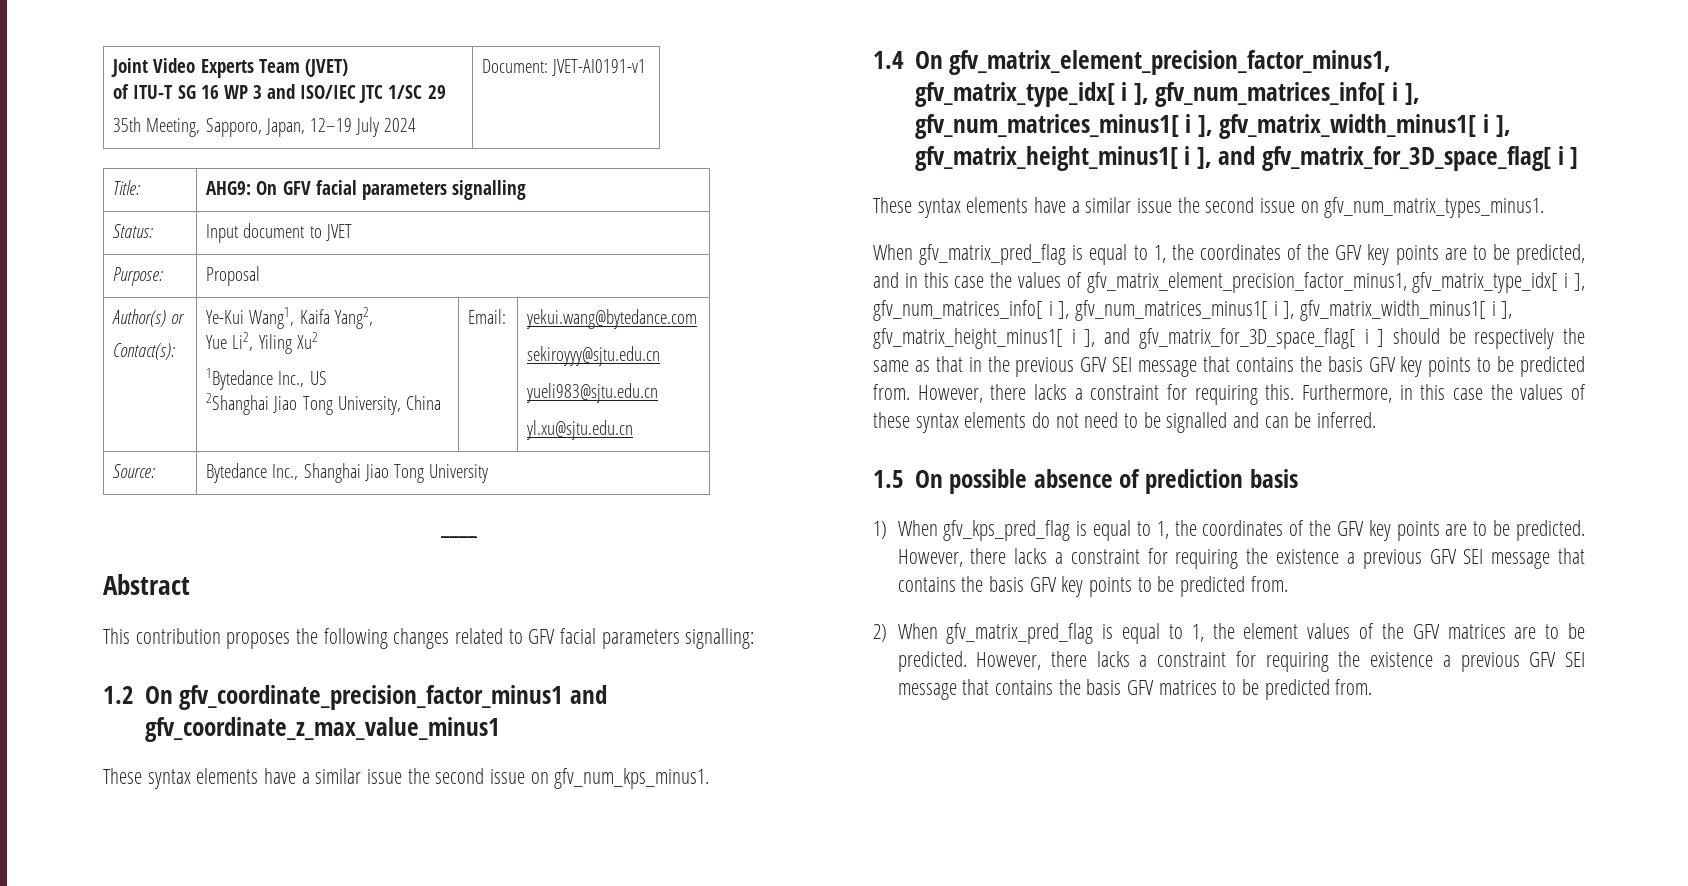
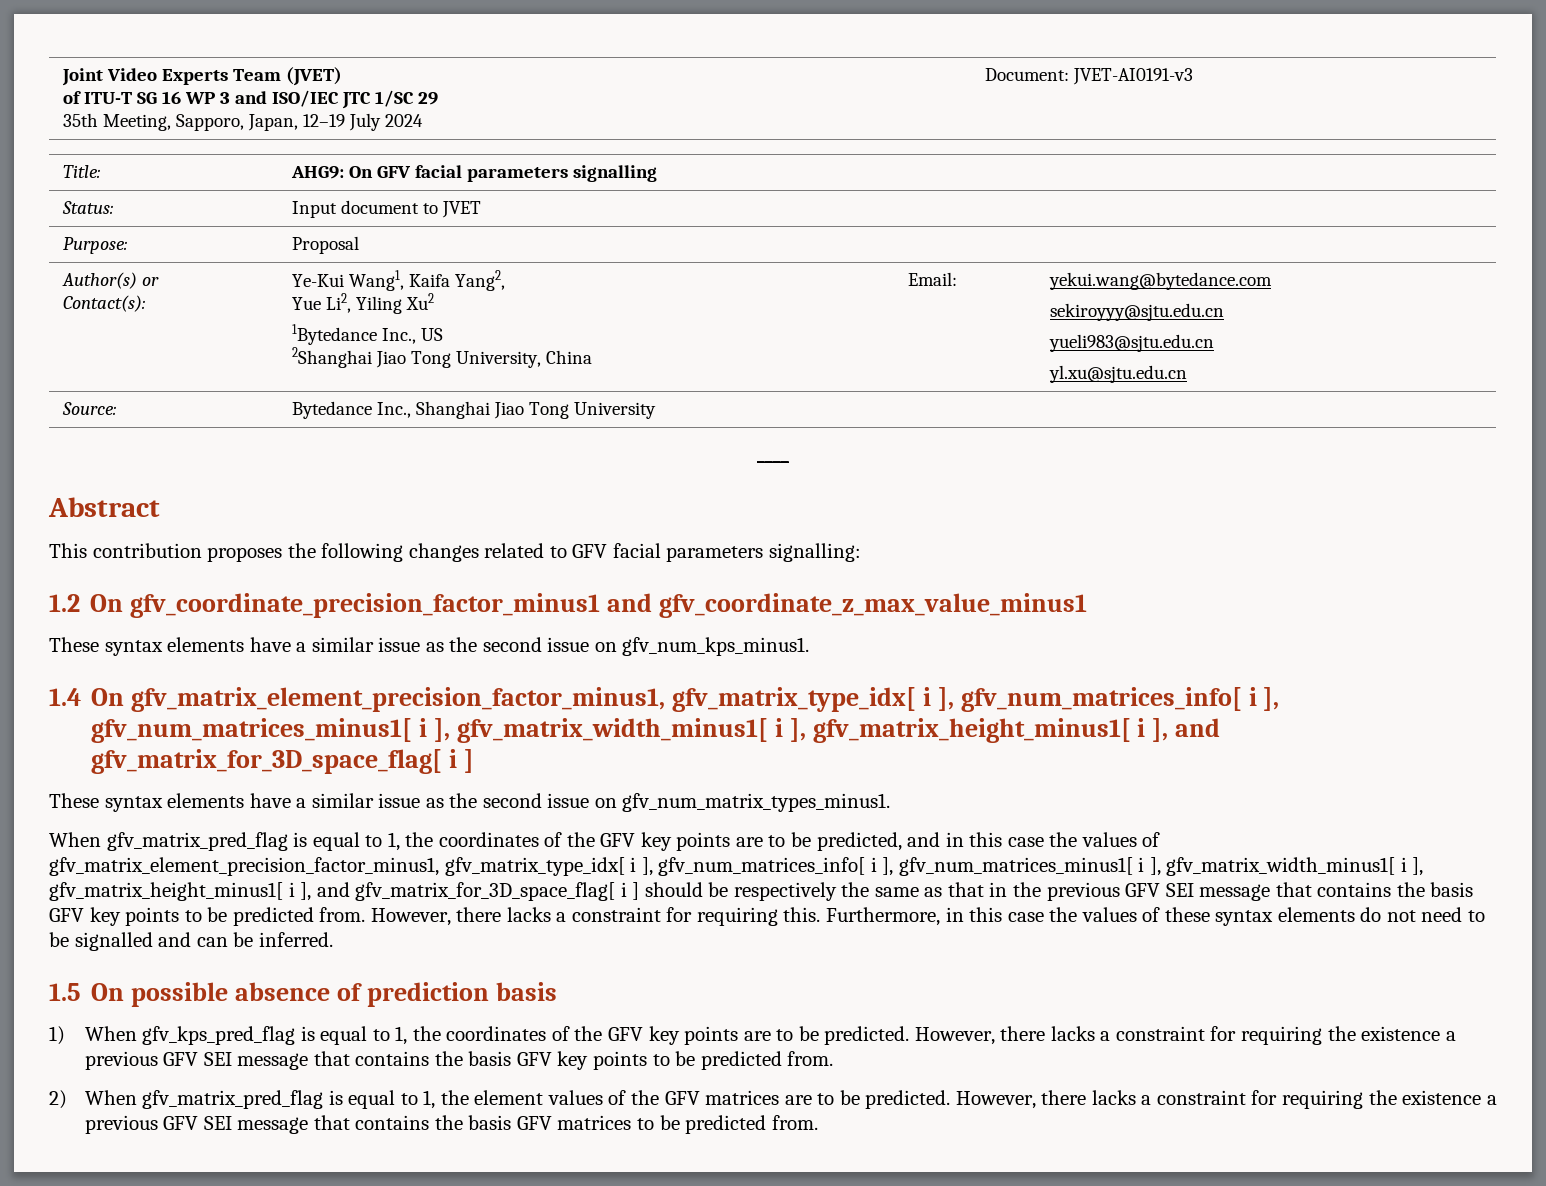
  Joint Video Experts Team (JVET)
  of ITU-T SG 16 WP 3 and ISO/IEC JTC 1/SC 29
- 35th Meeting, Sapporo, Japan, 12–19 July 2024 | Document: JVET-AI0191-v1
+ 35th Meeting, Sapporo, Japan, 12–19 July 2024 | Document: JVET-AI0191-v3
- These syntax elements have a similar issue the second issue on gfv_num_kps_minus1.
+ These syntax elements have a similar issue as the second issue on gfv_num_kps_minus1.
- These syntax elements have a similar issue the second issue on gfv_num_matrix_types_minus1.
+ These syntax elements have a similar issue as the second issue on gfv_num_matrix_types_minus1.

